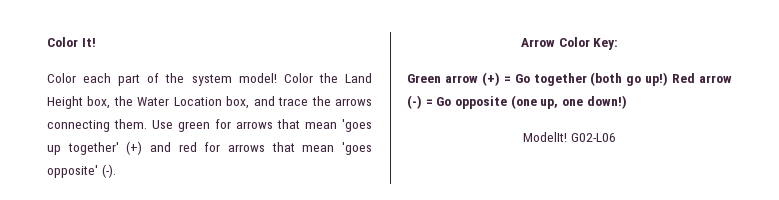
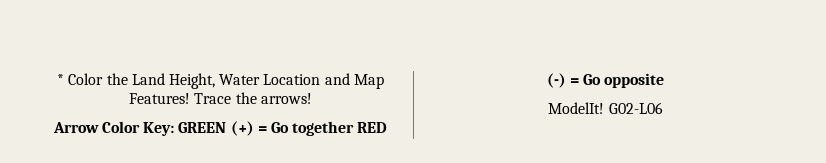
- Color It!
- Color each part of the system model! Color the Land Height box, the Water Location box, and trace the arrows connecting them. Use green for arrows that mean 'goes up together' (+) and red for arrows that mean 'goes opposite' (-).
+ * Color the Land Height, Water Location and Map Features! Trace the arrows!
- Arrow Color Key:
- Green arrow (+) = Go together (both go up!) Red arrow (-) = Go opposite (one up, one down!)
+ Arrow Color Key: GREEN (+) = Go together RED (-) = Go opposite

